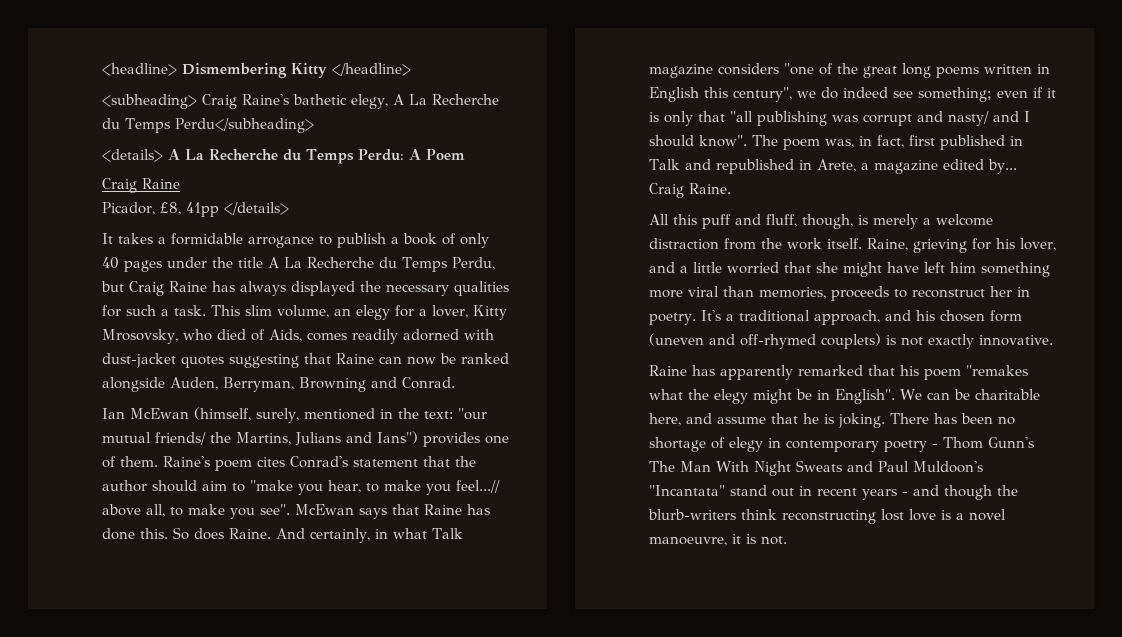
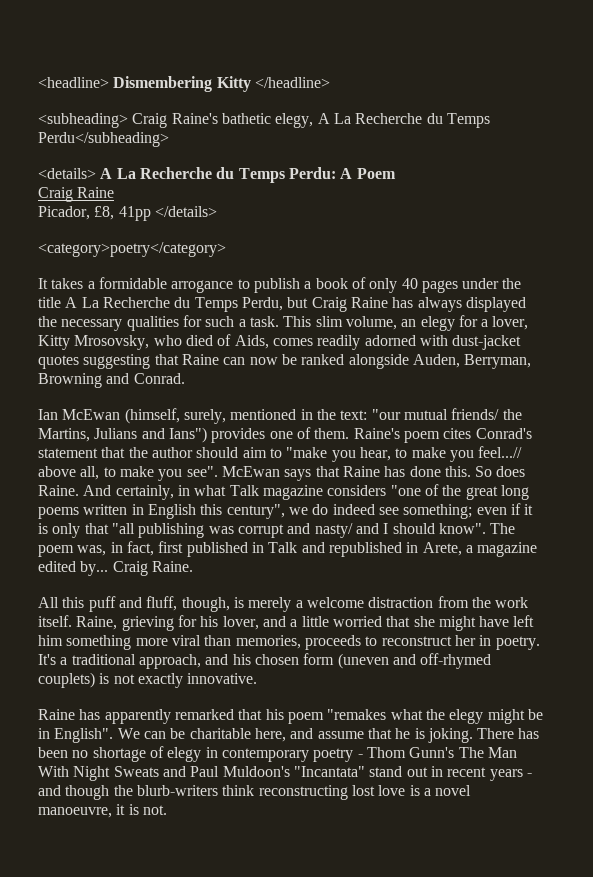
+ <category>poetry</category>

